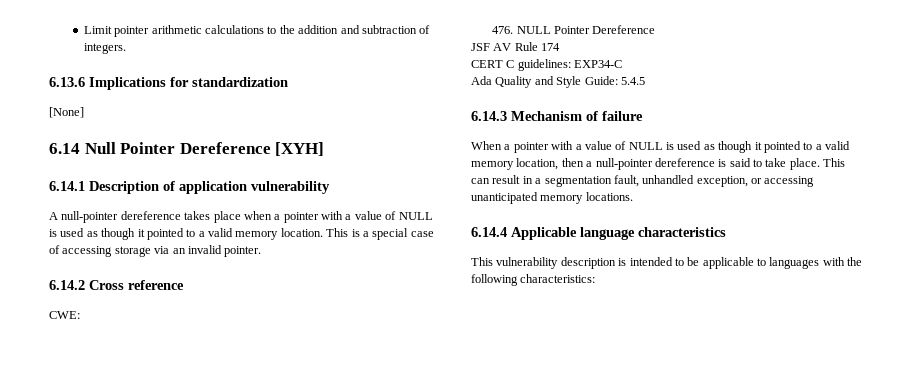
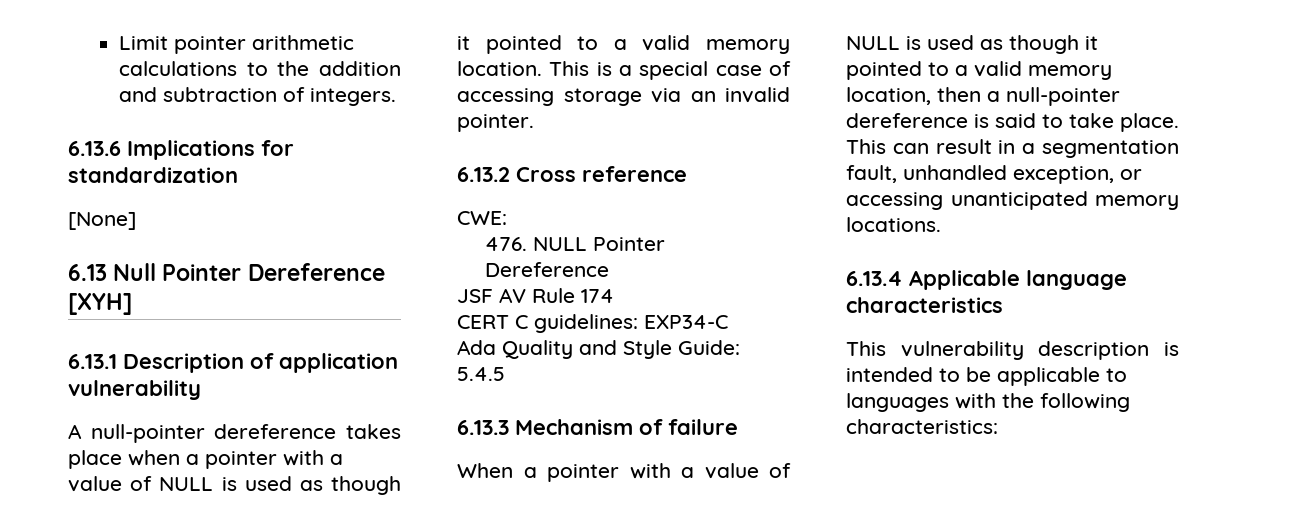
- 6.14 Null Pointer Dereference [XYH]
+ 6.13 Null Pointer Dereference [XYH]
- 6.14.1 Description of application vulnerability
+ 6.13.1 Description of application vulnerability
- 6.14.2 Cross reference
+ 6.13.2 Cross reference
- 6.14.3 Mechanism of failure
+ 6.13.3 Mechanism of failure
- 6.14.4 Applicable language characteristics
+ 6.13.4 Applicable language characteristics

